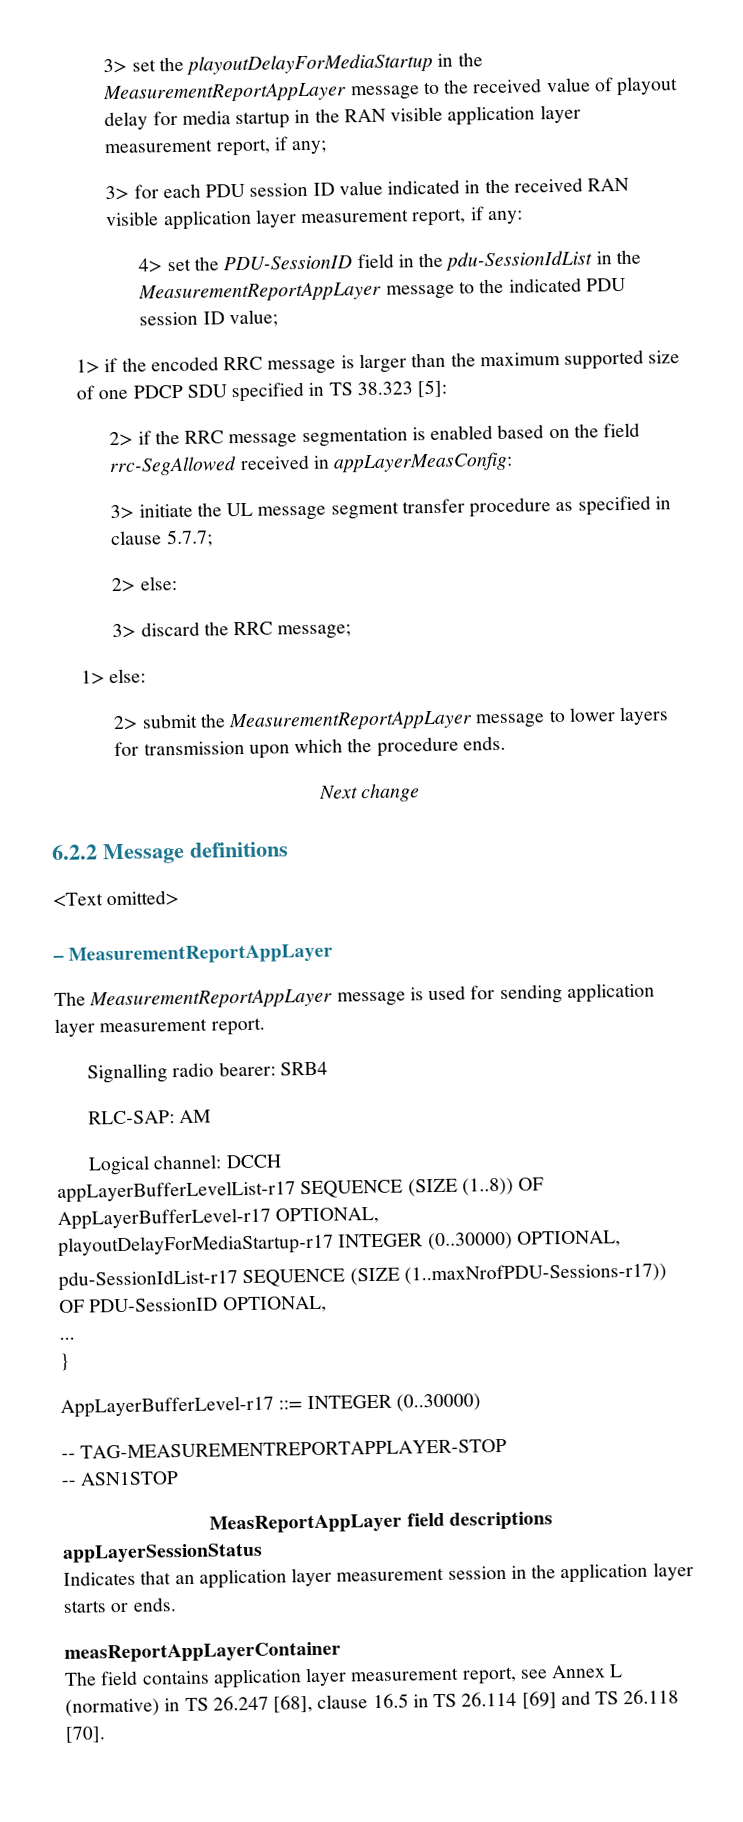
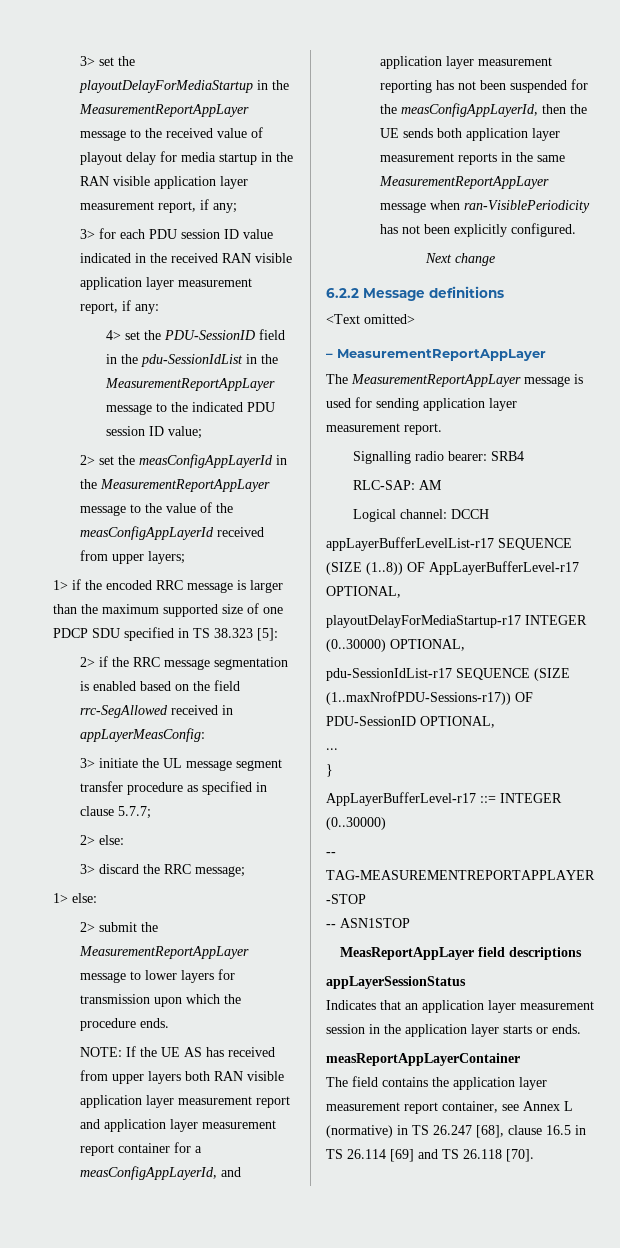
+ 2> set the measConfigAppLayerId in the MeasurementReportAppLayer message to the value of the measConfigAppLayerId received from upper layers;
+ NOTE: If the UE AS has received from upper layers both RAN visible application layer measurement report and application layer measurement report container for a measConfigAppLayerId, and application layer measurement reporting has not been suspended for the measConfigAppLayerId, then the UE sends both application layer measurement reports in the same MeasurementReportAppLayer message when ran-VisiblePeriodicity has not been explicitly configured.
- The field contains application layer measurement report, see Annex L (normative) in TS 26.247 [68], clause 16.5 in TS 26.114 [69] and TS 26.118 [70].
+ The field contains the application layer measurement report container, see Annex L (normative) in TS 26.247 [68], clause 16.5 in TS 26.114 [69] and TS 26.118 [70].

